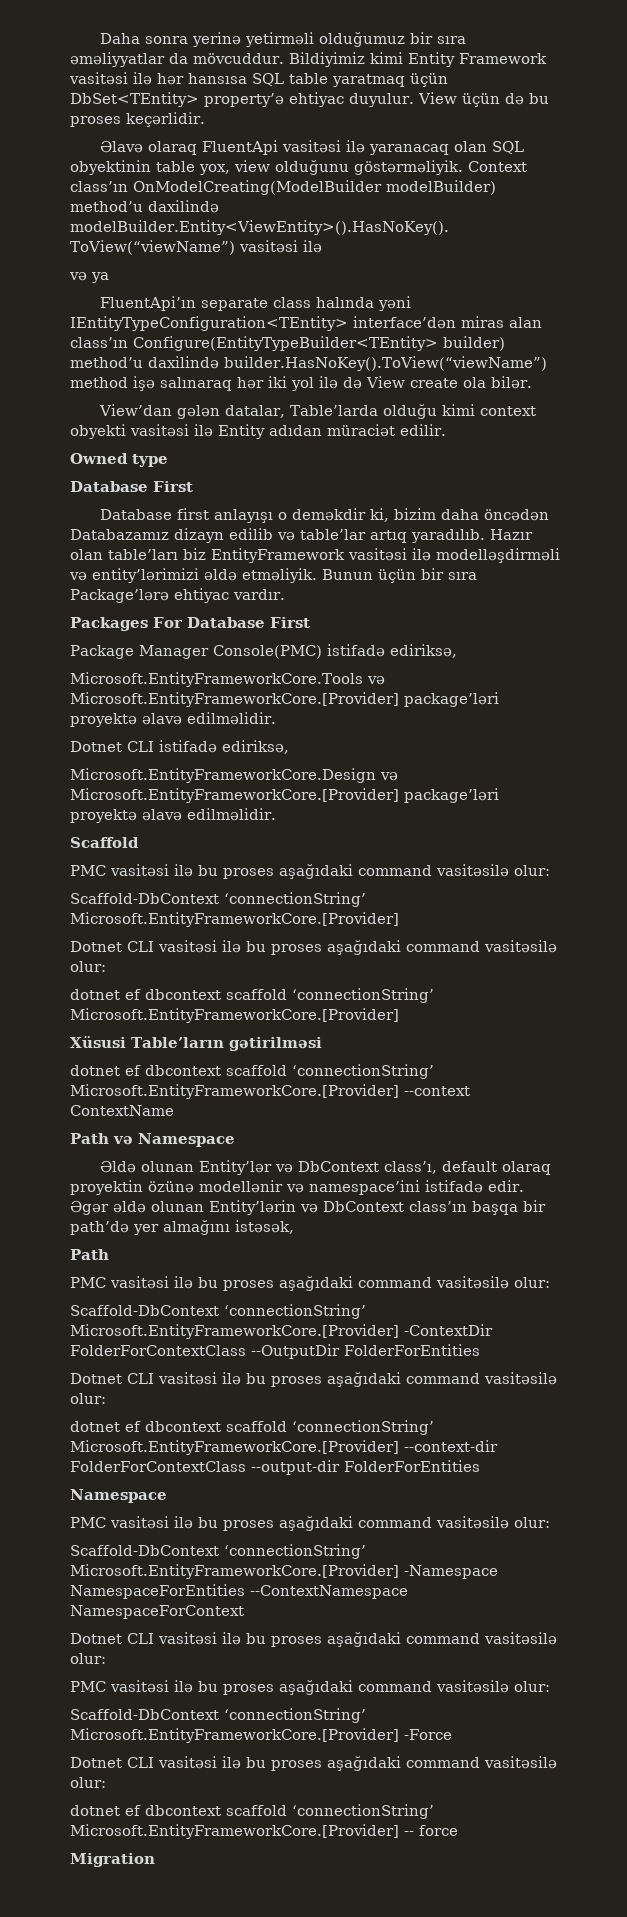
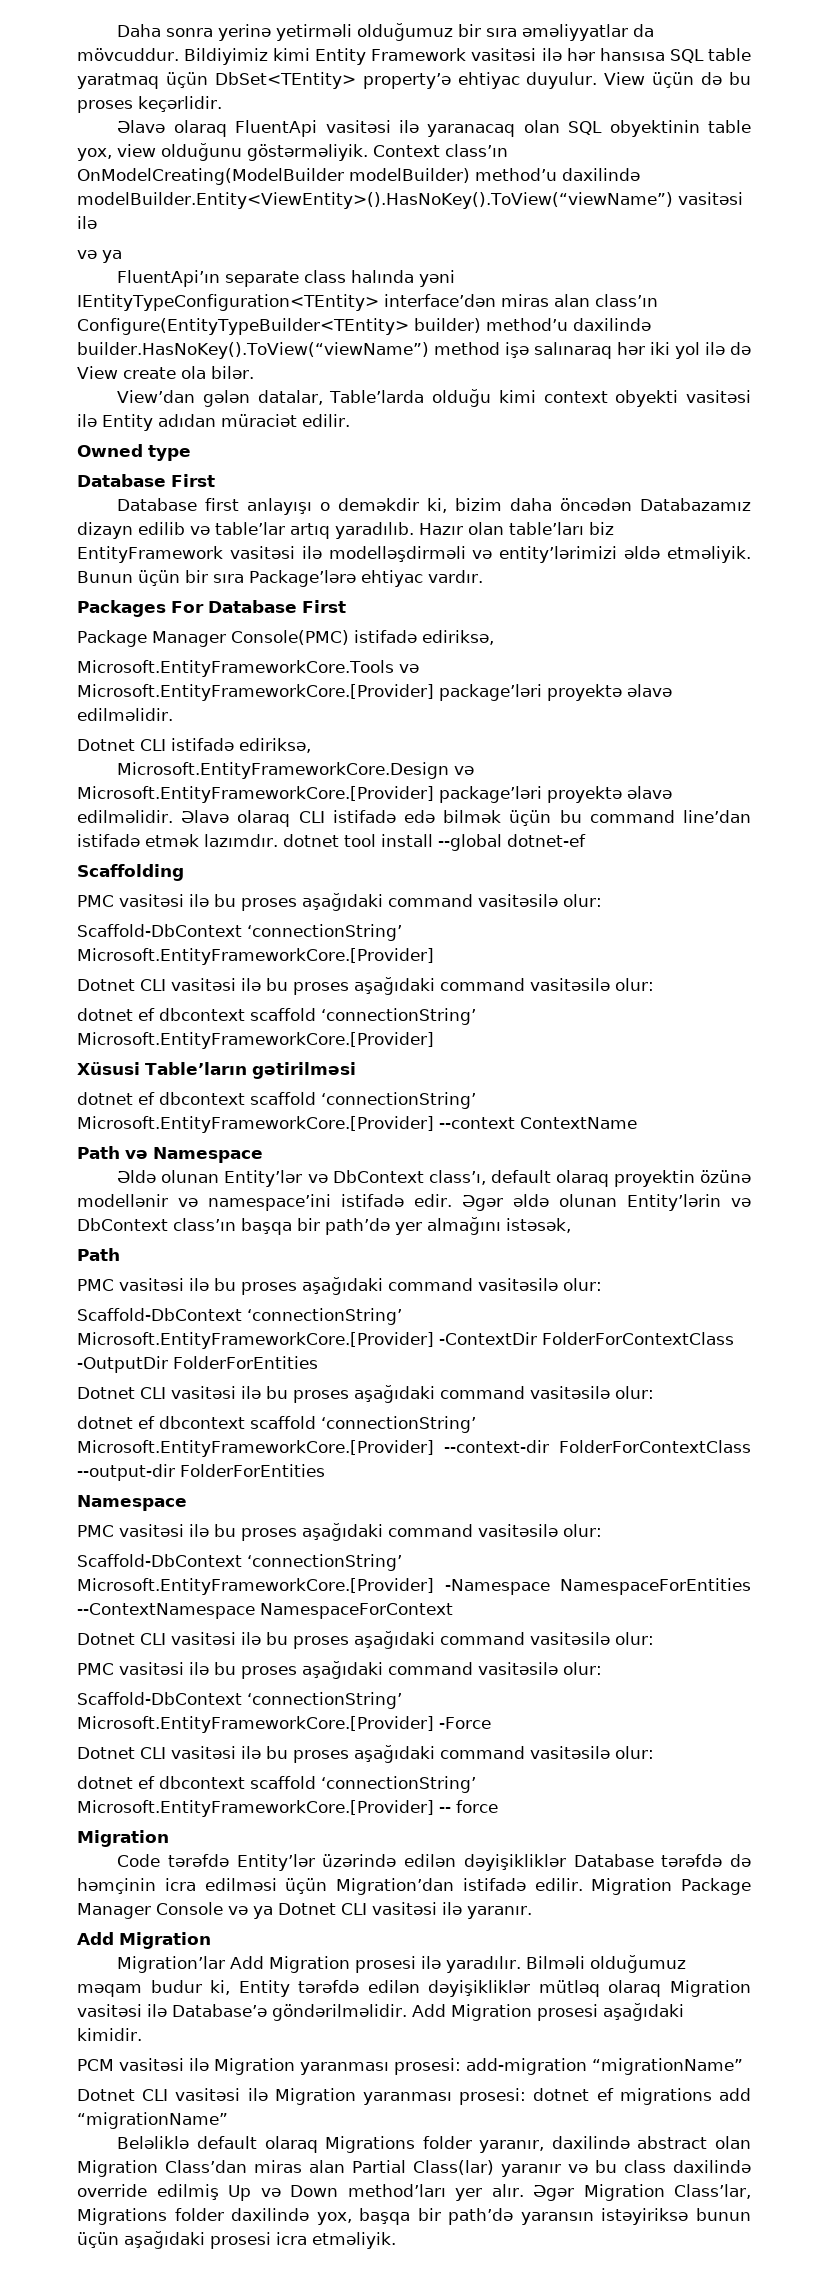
- Microsoft.EntityFrameworkCore.Design və Microsoft.EntityFrameworkCore.[Provider] package’ləri proyektə əlavə edilməlidir.
- Scaffold
+ Microsoft.EntityFrameworkCore.Design və Microsoft.EntityFrameworkCore.[Provider] package’ləri proyektə əlavə edilməlidir. Əlavə olaraq CLI istifadə edə bilmək üçün bu command line’dan istifadə etmək lazımdır. dotnet tool install --global dotnet-ef
+ Scaffolding
- Scaffold-DbContext ‘connectionString’ Microsoft.EntityFrameworkCore.[Provider] -ContextDir FolderForContextClass --OutputDir FolderForEntities
+ Scaffold-DbContext ‘connectionString’ Microsoft.EntityFrameworkCore.[Provider] -ContextDir FolderForContextClass -OutputDir FolderForEntities
+ Code tərəfdə Entity’lər üzərində edilən dəyişikliklər Database tərəfdə də həmçinin icra edilməsi üçün Migration’dan istifadə edilir. Migration Package Manager Console və ya Dotnet CLI vasitəsi ilə yaranır.
+ Add Migration
+ Migration’lar Add Migration prosesi ilə yaradılır. Bilməli olduğumuz məqam budur ki, Entity tərəfdə edilən dəyişikliklər mütləq olaraq Migration vasitəsi ilə Database’ə göndərilməlidir. Add Migration prosesi aşağıdaki kimidir.
+ PCM vasitəsi ilə Migration yaranması prosesi: add-migration “migrationName”
+ Dotnet CLI vasitəsi ilə Migration yaranması prosesi: dotnet ef migrations add “migrationName”
+ Beləliklə default olaraq Migrations folder yaranır, daxilində abstract olan Migration Class’dan miras alan Partial Class(lar) yaranır və bu class daxilində override edilmiş Up və Down method’ları yer alır. Əgər Migration Class’lar, Migrations folder daxilində yox, başqa bir path’də yaransın istəyiriksə bunun üçün aşağıdaki prosesi icra etməliyik.

